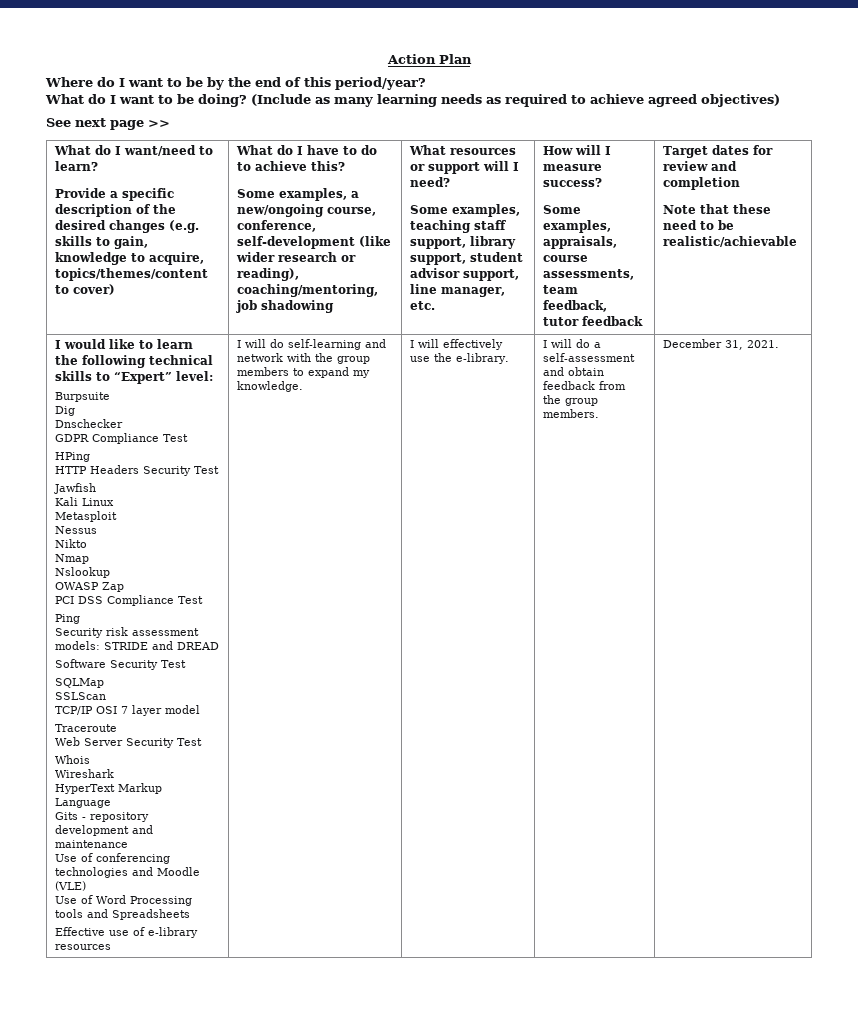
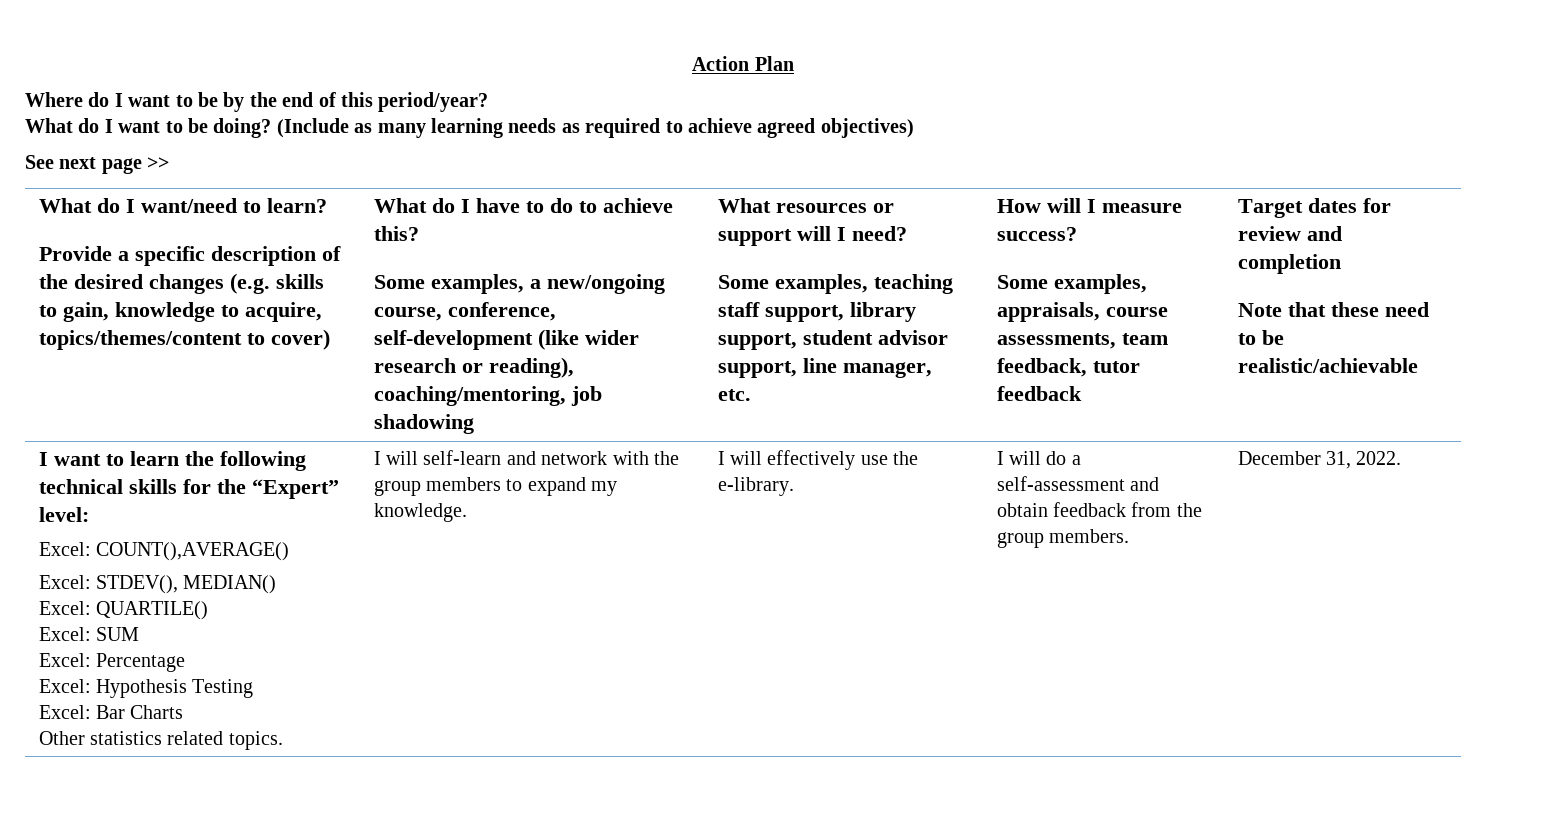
- I would like to learn the following technical skills to “Expert” level:
+ I want to learn the following technical skills for the “Expert” level:
- Burpsuite
- Dig
- Dnschecker
- GDPR Compliance Test
- HPing
- HTTP Headers Security Test
- Jawfish
- Kali Linux
- Metasploit
- Nessus
- Nikto
- Nmap
- Nslookup
- OWASP Zap
- PCI DSS Compliance Test
- Ping
- Security risk assessment models: STRIDE and DREAD
- Software Security Test
- SQLMap
- SSLScan
- TCP/IP OSI 7 layer model
- Traceroute
- Web Server Security Test
- Whois
- Wireshark
- HyperText Markup Language
- Gits - repository development and maintenance
- Use of conferencing technologies and Moodle (VLE)
- Use of Word Processing tools and Spreadsheets
- Effective use of e-library resources | I will do self-learning and network with the group members to expand my knowledge.
+ Excel: COUNT(),AVERAGE()
+ Excel: STDEV(), MEDIAN()
+ Excel: QUARTILE()
+ Excel: SUM
+ Excel: Percentage
+ Excel: Hypothesis Testing
+ Excel: Bar Charts
+ Other statistics related topics. | I will self-learn and network with the group members to expand my knowledge.
- December 31, 2021.
+ December 31, 2022.

